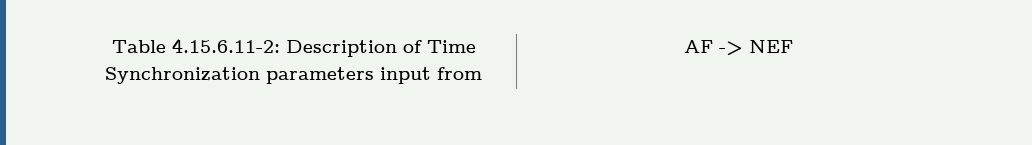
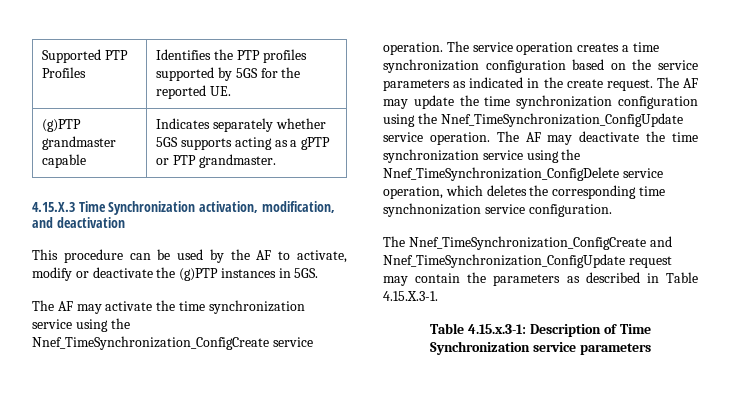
- Table 4.15.6.11-2: Description of Time Synchronization parameters input from AF -> NEF
+ Supported PTP Profiles | Identifies the PTP profiles supported by 5GS for the reported UE.
+ (g)PTP grandmaster capable | Indicates separately whether 5GS supports acting as a gPTP or PTP grandmaster.
+ 4.15.X.3 Time Synchronization activation, modification, and deactivation
+ This procedure can be used by the AF to activate, modify or deactivate the (g)PTP instances in 5GS.
+ The AF may activate the time synchronization service using the Nnef_TimeSynchronization_ConfigCreate service operation. The service operation creates a time synchronization configuration based on the service parameters as indicated in the create request. The AF may update the time synchronization configuration using the Nnef_TimeSynchronization_ConfigUpdate service operation. The AF may deactivate the time synchronization service using the Nnef_TimeSynchronization_ConfigDelete service operation, which deletes the corresponding time synchnonization service configuration.
+ The Nnef_TimeSynchronization_ConfigCreate and Nnef_TimeSynchronization_ConfigUpdate request may contain the parameters as described in Table 4.15.X.3-1.
+ Table 4.15.x.3-1: Description of Time Synchronization service parameters

